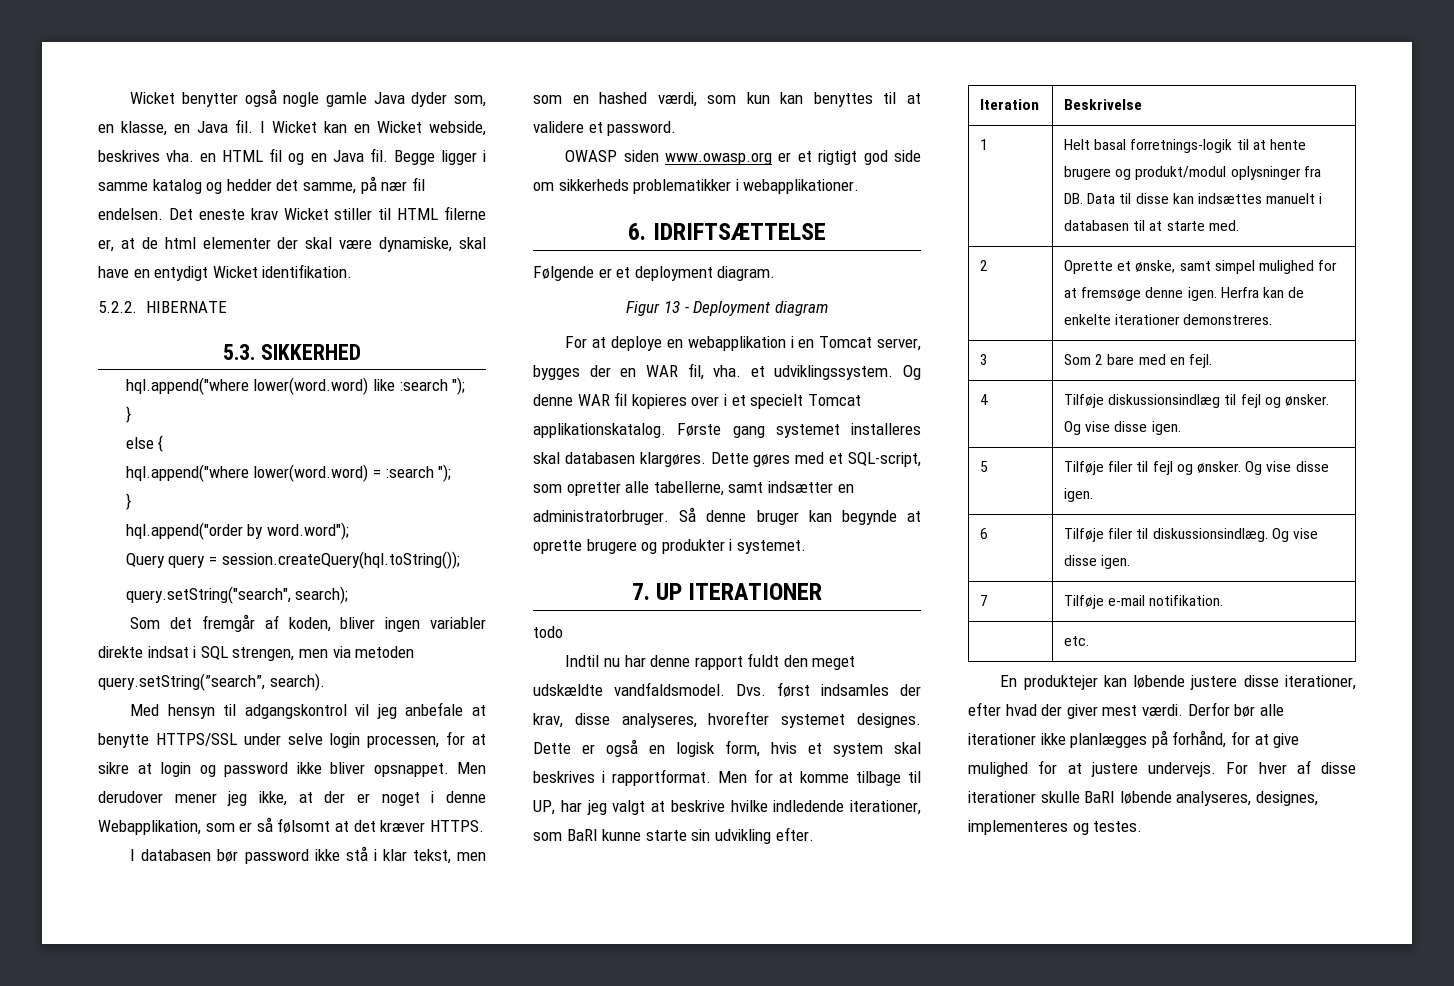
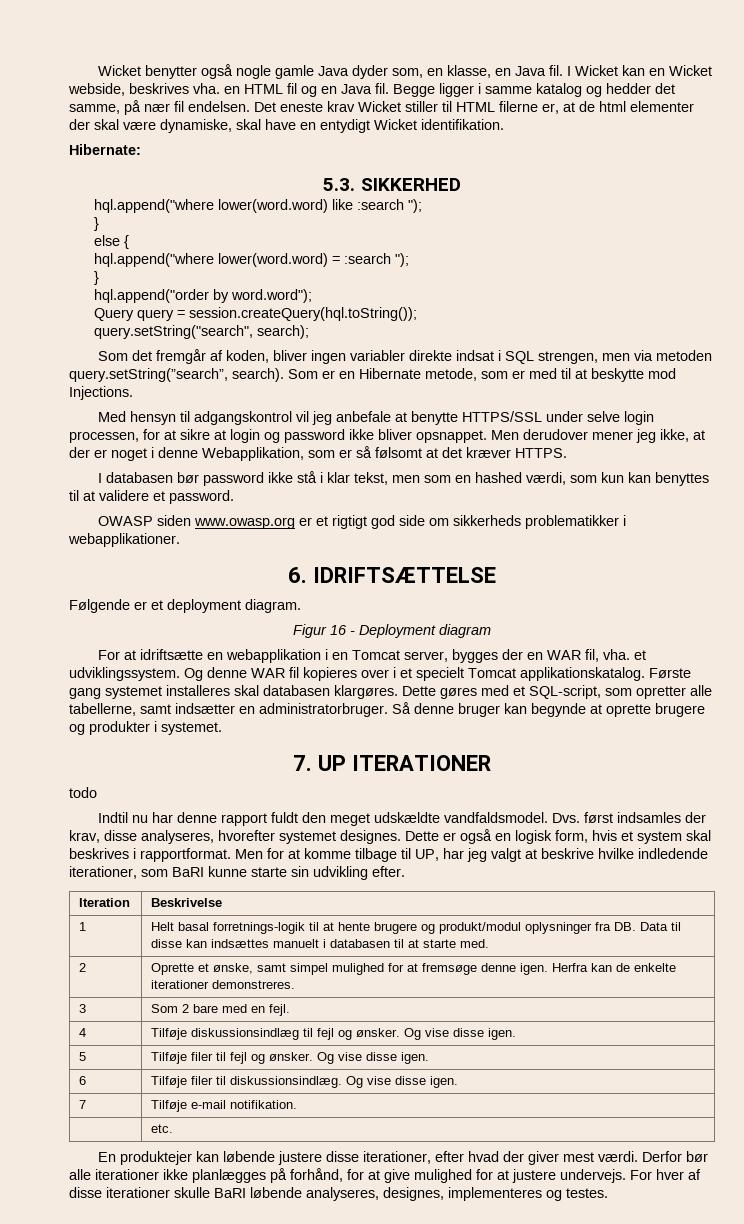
- 5.2.2. HIBERNATE
+ Hibernate:
+ Som er en Hibernate metode, som er med til at beskytte mod Injections.
- Figur 13 - Deployment diagram
+ Figur 16 - Deployment diagram
- For at deploye en webapplikation i en Tomcat server, bygges der en WAR fil, vha. et udviklingssystem.
+ For at idriftsætte en webapplikation i en Tomcat server, bygges der en WAR fil, vha. et udviklingssystem.

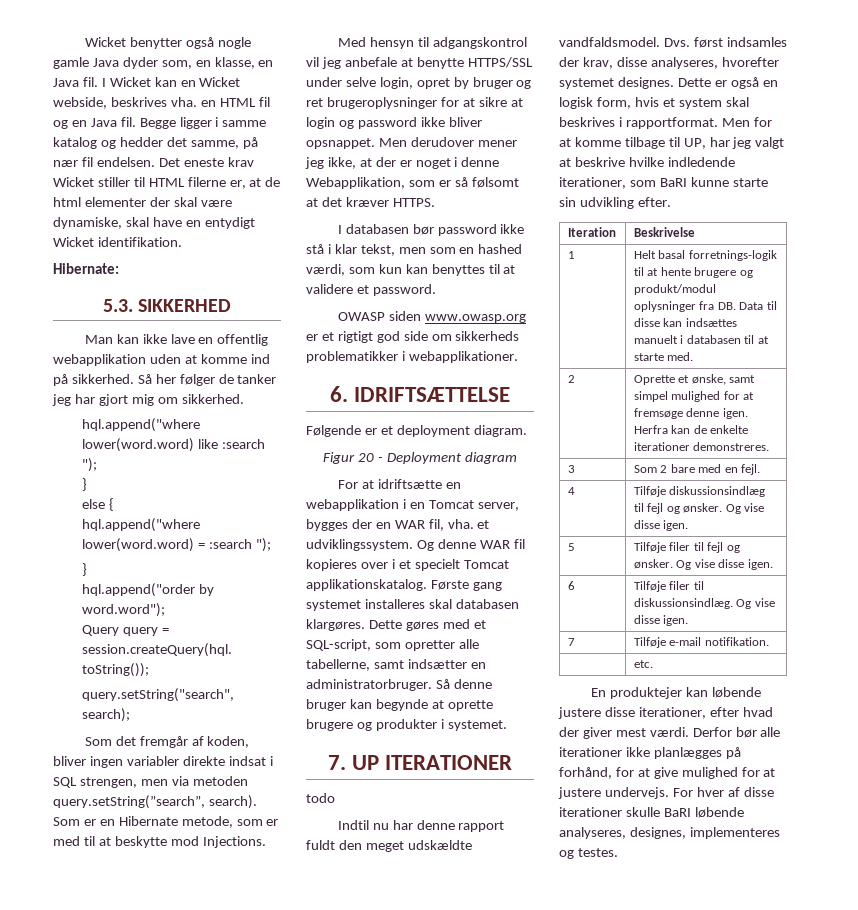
+ Man kan ikke lave en offentlig webapplikation uden at komme ind på sikkerhed. Så her følger de tanker jeg har gjort mig om sikkerhed.
- Med hensyn til adgangskontrol vil jeg anbefale at benytte HTTPS/SSL under selve login processen, for at sikre at login og password ikke bliver opsnappet.
+ Med hensyn til adgangskontrol vil jeg anbefale at benytte HTTPS/SSL under selve login, opret by bruger og ret brugeroplysninger for at sikre at login og password ikke bliver opsnappet.
- Figur 16 - Deployment diagram
+ Figur 20 - Deployment diagram

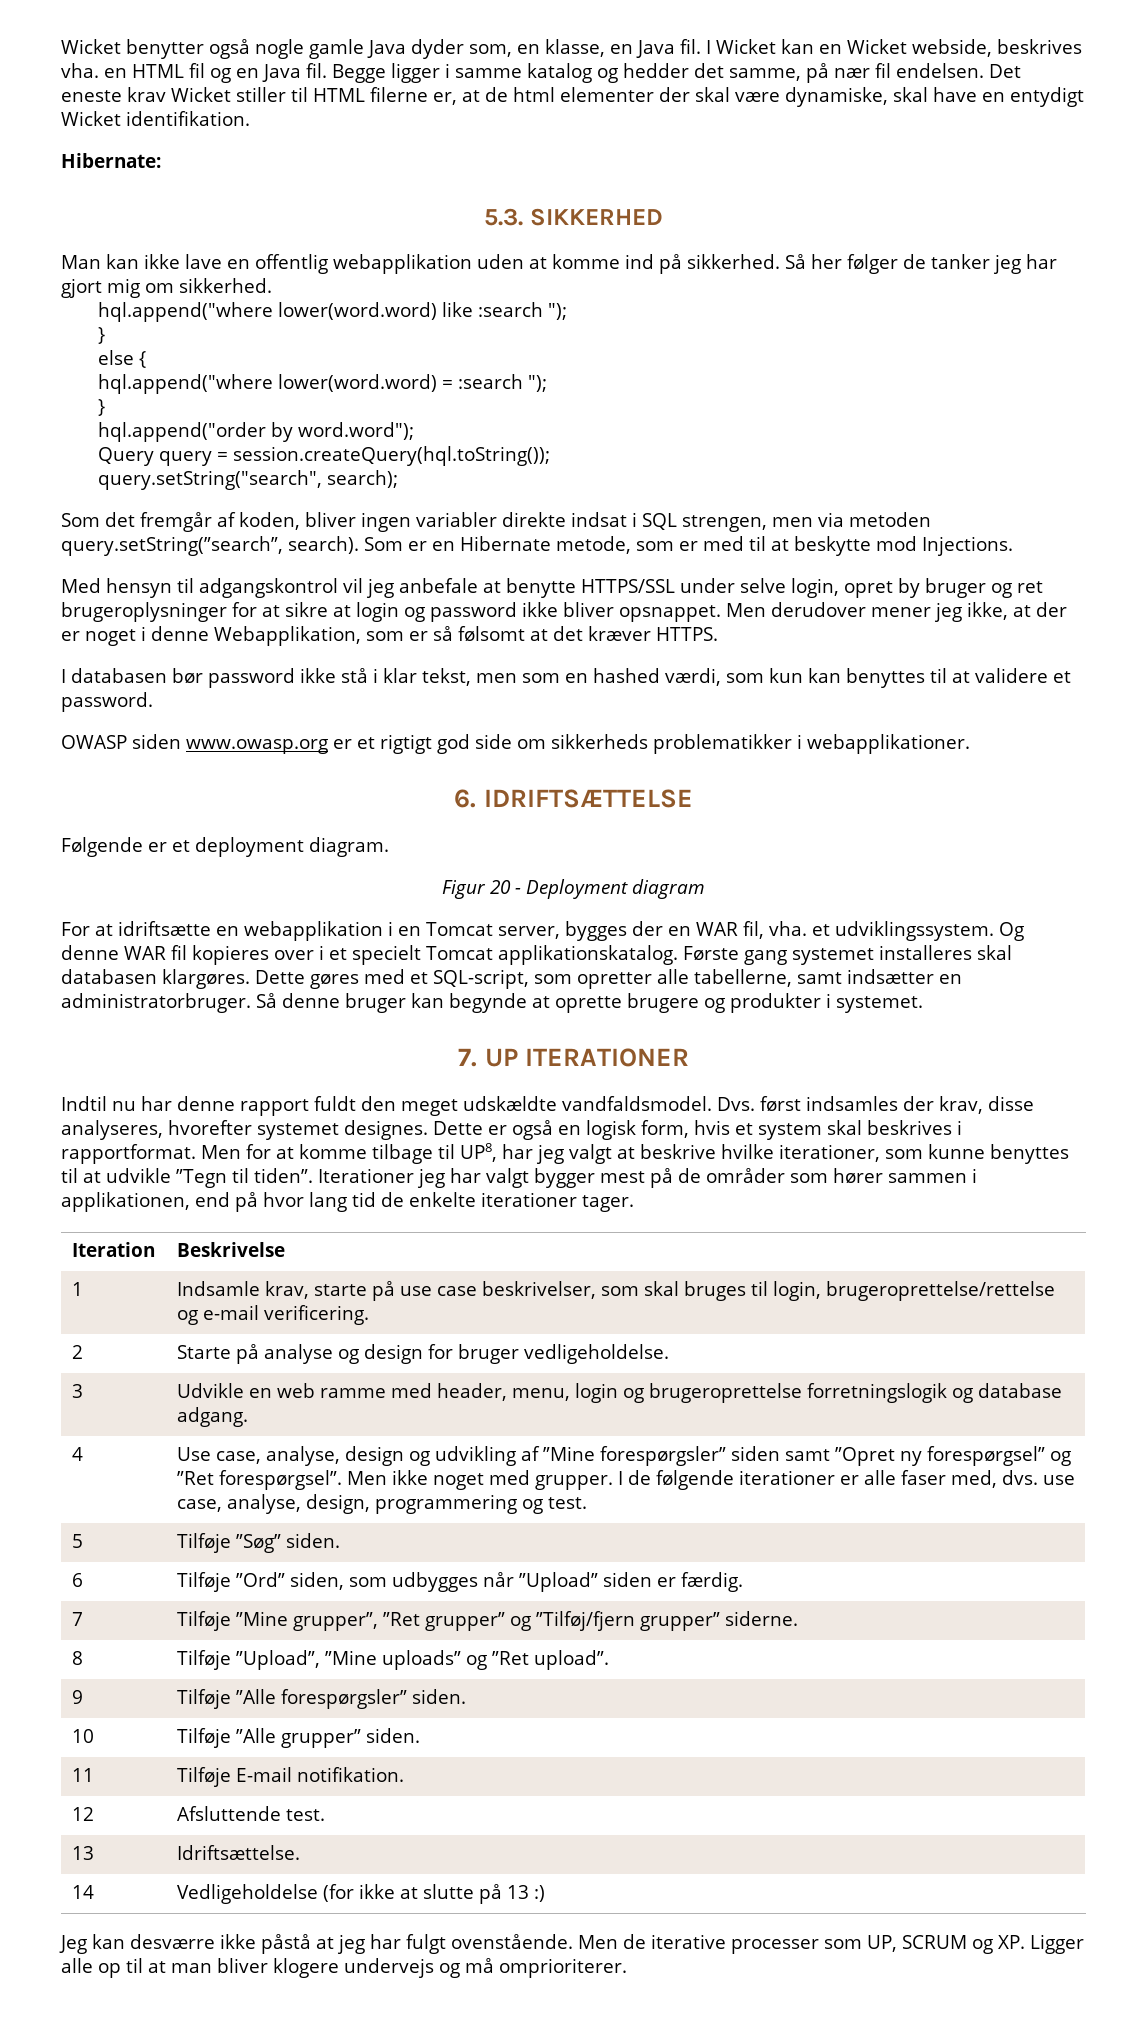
- todo
- Men for at komme tilbage til UP, har jeg valgt at beskrive hvilke indledende iterationer, som BaRI kunne starte sin udvikling efter.
+ Men for at komme tilbage til UP8, har jeg valgt at beskrive hvilke iterationer, som kunne benyttes til at udvikle ”Tegn til tiden”. Iterationer jeg har valgt bygger mest på de områder som hører sammen i applikationen, end på hvor lang tid de enkelte iterationer tager.
  Iteration | Beskrivelse
- 1 | Helt basal forretnings-logik til at hente brugere og produkt/modul oplysninger fra DB. Data til disse kan indsættes manuelt i databasen til at starte med.
- 2 | Oprette et ønske, samt simpel mulighed for at fremsøge denne igen. Herfra kan de enkelte iterationer demonstreres.
- 3 | Som 2 bare med en fejl.
- 4 | Tilføje diskussionsindlæg til fejl og ønsker. Og vise disse igen.
- 5 | Tilføje filer til fejl og ønsker. Og vise disse igen.
- 6 | Tilføje filer til diskussionsindlæg. Og vise disse igen.
- 7 | Tilføje e-mail notifikation.
- | etc.
- En produktejer kan løbende justere disse iterationer, efter hvad der giver mest værdi. Derfor bør alle iterationer ikke planlægges på forhånd, for at give mulighed for at justere undervejs. For hver af disse iterationer skulle BaRI løbende analyseres, designes, implementeres og testes.
+ 1 | Indsamle krav, starte på use case beskrivelser, som skal bruges til login, brugeroprettelse/rettelse og e-mail verificering.
+ 2 | Starte på analyse og design for bruger vedligeholdelse.
+ 3 | Udvikle en web ramme med header, menu, login og brugeroprettelse forretningslogik og database adgang.
+ 4 | Use case, analyse, design og udvikling af ”Mine forespørgsler” siden samt ”Opret ny forespørgsel” og ”Ret forespørgsel”. Men ikke noget med grupper. I de følgende iterationer er alle faser med, dvs. use case, analyse, design, programmering og test.
+ 5 | Tilføje ”Søg” siden.
+ 6 | Tilføje ”Ord” siden, som udbygges når ”Upload” siden er færdig.
+ 7 | Tilføje ”Mine grupper”, ”Ret grupper” og ”Tilføj/fjern grupper” siderne.
+ 8 | Tilføje ”Upload”, ”Mine uploads” og ”Ret upload”.
+ 9 | Tilføje ”Alle forespørgsler” siden.
+ 10 | Tilføje ”Alle grupper” siden.
+ 11 | Tilføje E-mail notifikation.
+ 12 | Afsluttende test.
+ 13 | Idriftsættelse.
+ 14 | Vedligeholdelse (for ikke at slutte på 13 :)
+ Jeg kan desværre ikke påstå at jeg har fulgt ovenstående. Men de iterative processer som UP, SCRUM og XP. Ligger alle op til at man bliver klogere undervejs og må omprioriterer.

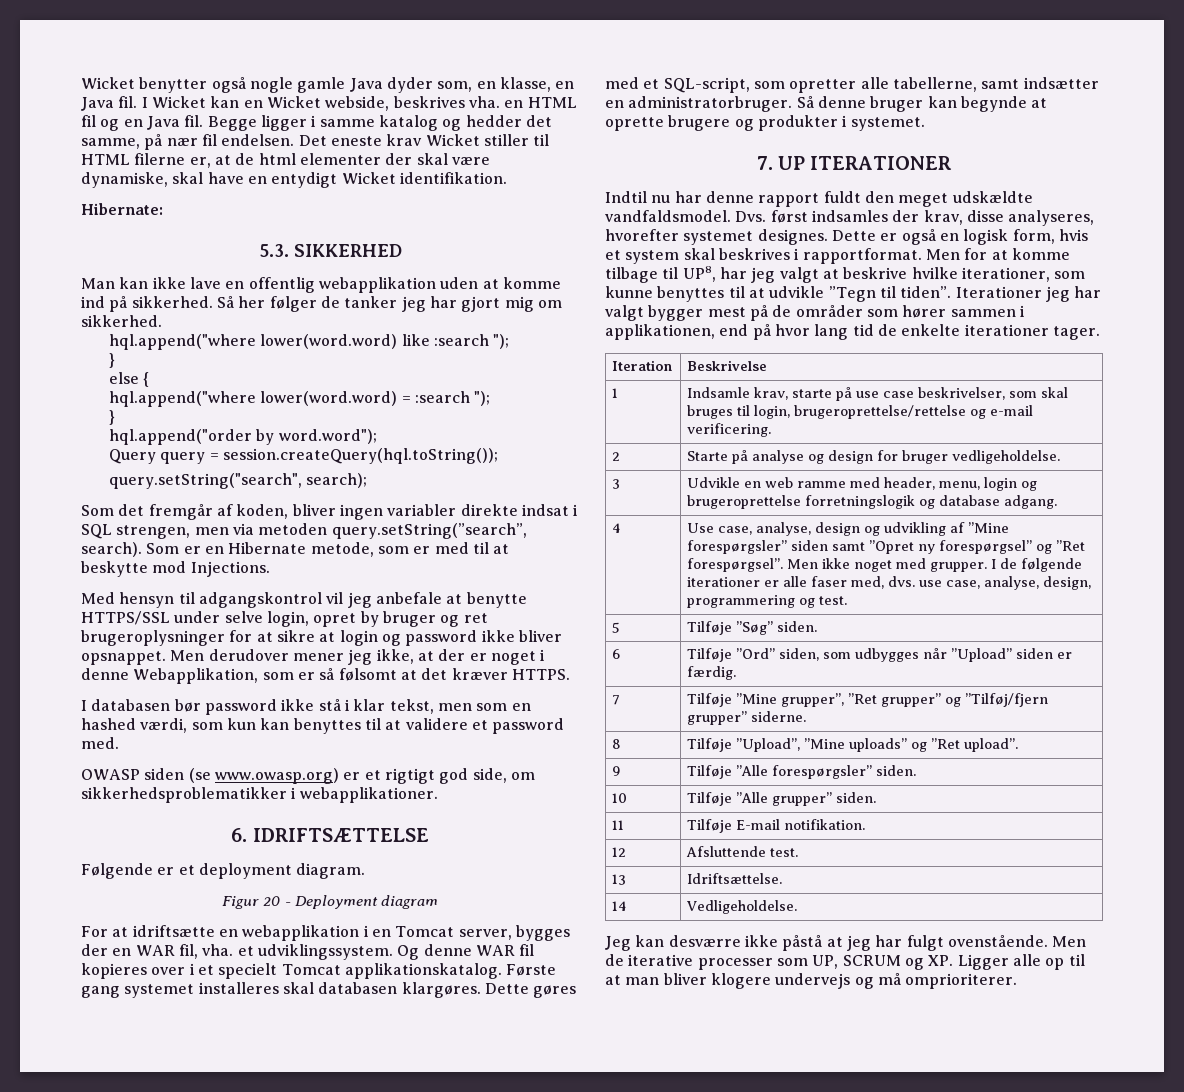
- I databasen bør password ikke stå i klar tekst, men som en hashed værdi, som kun kan benyttes til at validere et password.
+ I databasen bør password ikke stå i klar tekst, men som en hashed værdi, som kun kan benyttes til at validere et password med.
- OWASP siden www.owasp.org er et rigtigt god side om sikkerheds problematikker i webapplikationer.
+ OWASP siden (se www.owasp.org) er et rigtigt god side, om sikkerhedsproblematikker i webapplikationer.
- 14 | Vedligeholdelse (for ikke at slutte på 13 :)
+ 14 | Vedligeholdelse.

